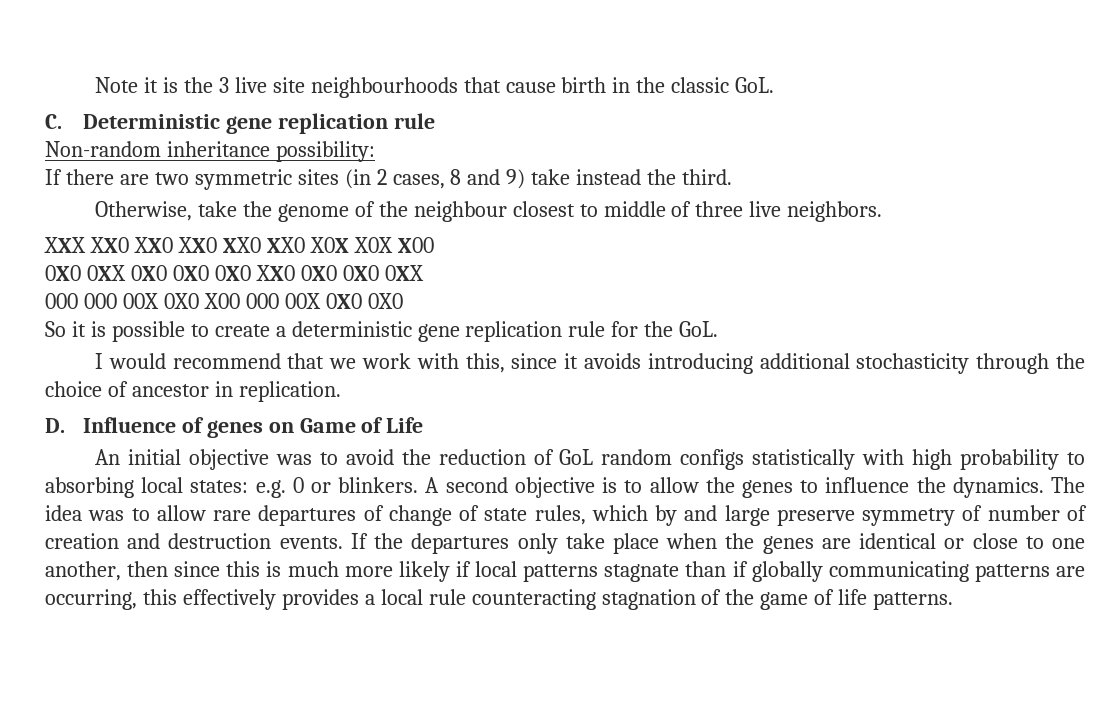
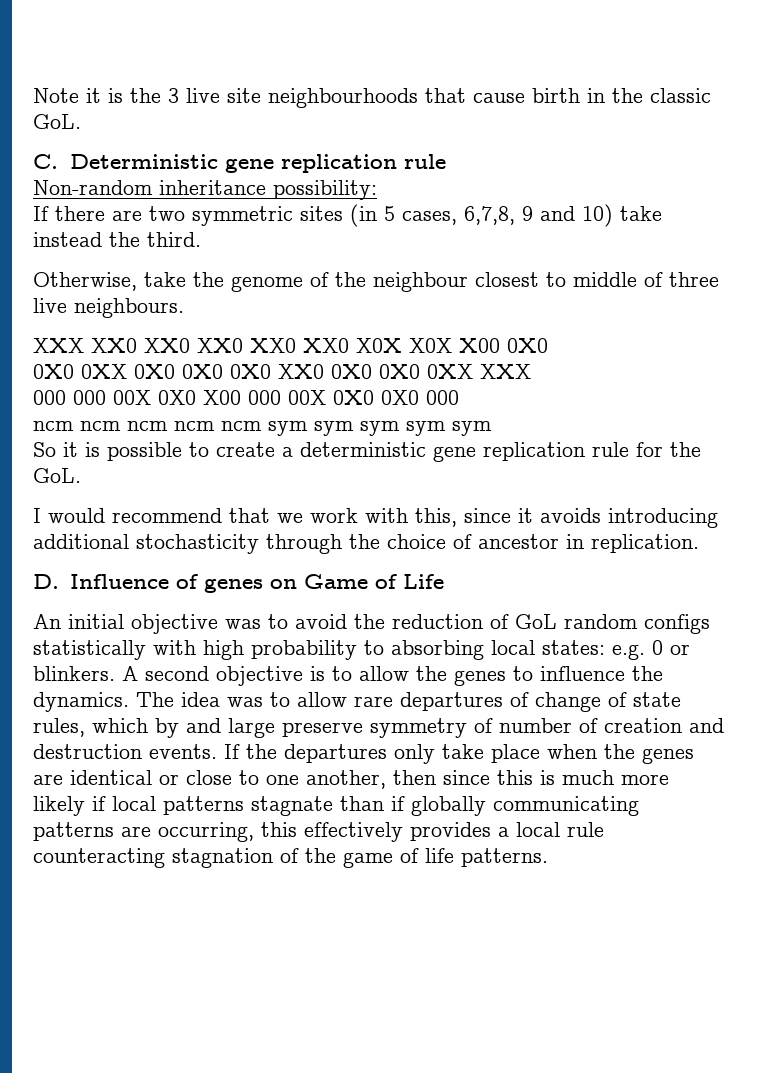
- If there are two symmetric sites (in 2 cases, 8 and 9) take instead the third.
+ If there are two symmetric sites (in 5 cases, 6,7,8, 9 and 10) take instead the third.
- Otherwise, take the genome of the neighbour closest to middle of three live neighbors.
+ Otherwise, take the genome of the neighbour closest to middle of three live neighbours.
- XXX XX0 XX0 XX0 XX0 XX0 X0X X0X X00
+ XXX XX0 XX0 XX0 XX0 XX0 X0X X0X X00 0X0
- 0X0 0XX 0X0 0X0 0X0 XX0 0X0 0X0 0XX
+ 0X0 0XX 0X0 0X0 0X0 XX0 0X0 0X0 0XX XXX
- 000 000 00X 0X0 X00 000 00X 0X0 0X0
+ 000 000 00X 0X0 X00 000 00X 0X0 0X0 000
+ ncm ncm ncm ncm ncm sym sym sym sym sym

